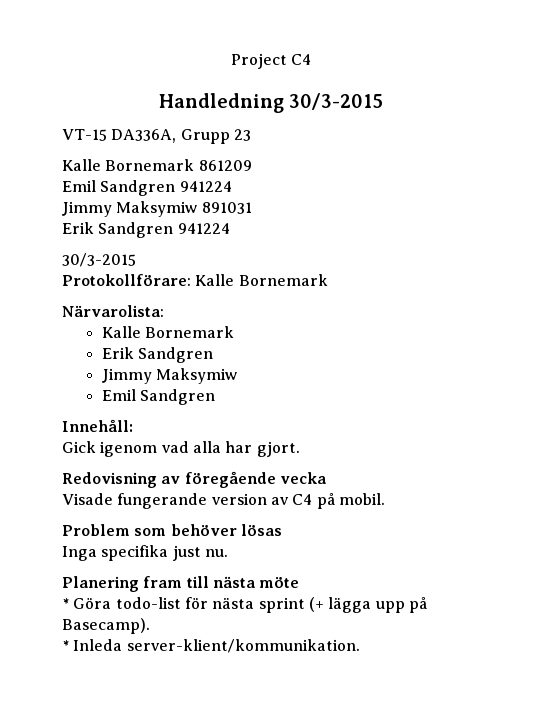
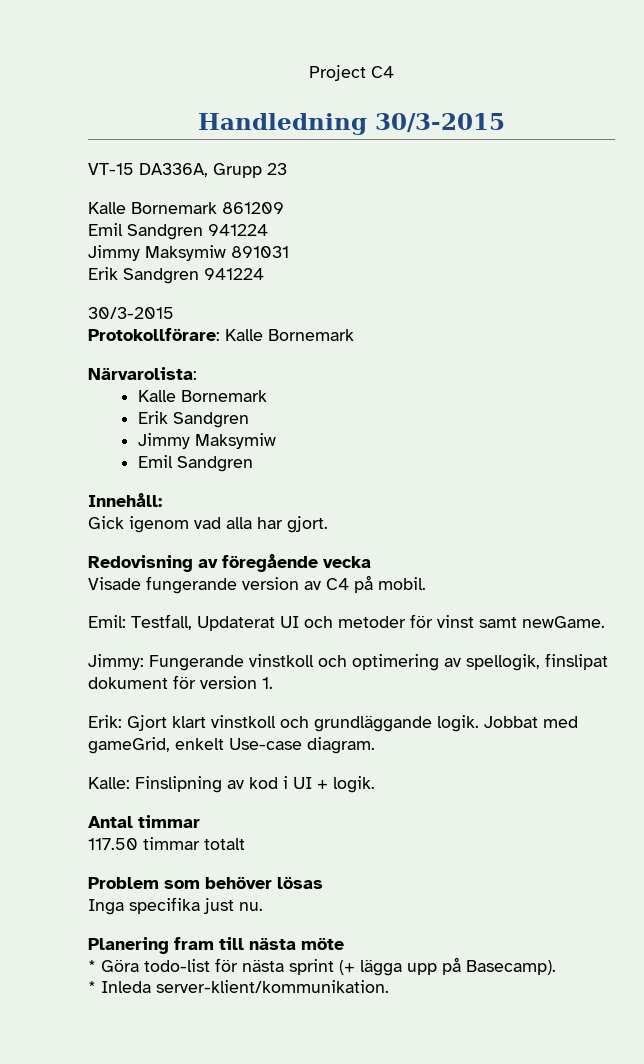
+ Emil: Testfall, Updaterat UI och metoder för vinst samt newGame.
+ Jimmy: Fungerande vinstkoll och optimering av spellogik, finslipat dokument för version 1.
+ Erik: Gjort klart vinstkoll och grundläggande logik. Jobbat med gameGrid, enkelt Use-case diagram.
+ Kalle: Finslipning av kod i UI + logik.
+ Antal timmar
+ 117.50 timmar totalt

